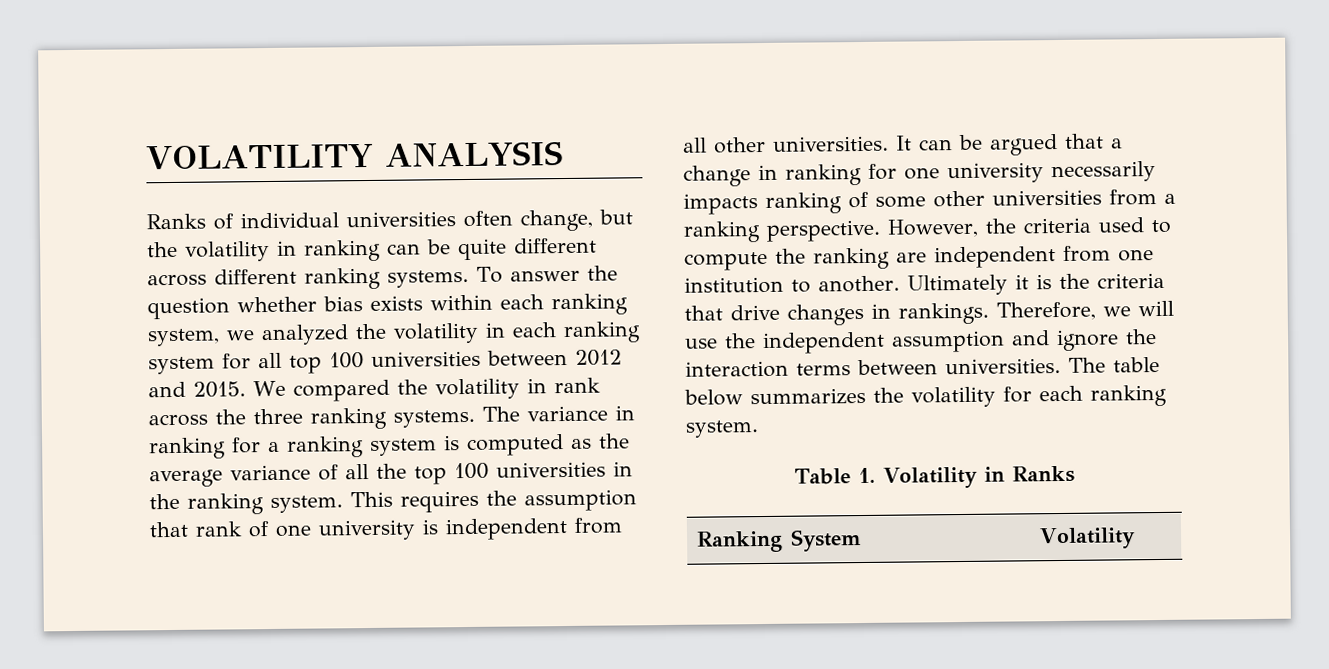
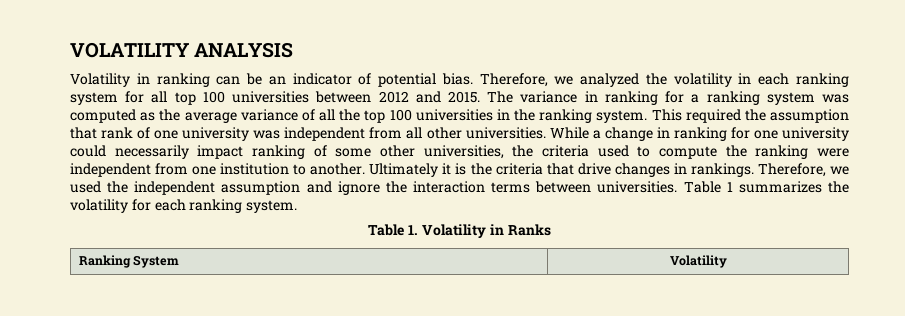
- Ranks of individual universities often change, but the volatility in ranking can be quite different across different ranking systems. To answer the question whether bias exists within each ranking system, we analyzed the volatility in each ranking system for all top 100 universities between 2012 and 2015.
+ Volatility in ranking can be an indicator of potential bias. Therefore, we analyzed the volatility in each ranking system for all top 100 universities between 2012 and 2015.
- We compared the volatility in rank across the three ranking systems.
- The variance in ranking for a ranking system is computed as the average variance of all the top 100 universities in the ranking system.
+ The variance in ranking for a ranking system was computed as the average variance of all the top 100 universities in the ranking system.
- This requires the assumption that rank of one university is independent from all other universities.
+ This required the assumption that rank of one university was independent from all other universities.
- It can be argued that a change in ranking for one university necessarily impacts ranking of some other universities from a ranking perspective. However, the criteria used to compute the ranking are independent from one institution to another.
+ While a change in ranking for one university could necessarily impact ranking of some other universities, the criteria used to compute the ranking were independent from one institution to another.
- Therefore, we will use the independent assumption and ignore the interaction terms between universities.
+ Therefore, we used the independent assumption and ignore the interaction terms between universities.
- The table below summarizes the volatility for each ranking system.
+ Table 1 summarizes the volatility for each ranking system.

